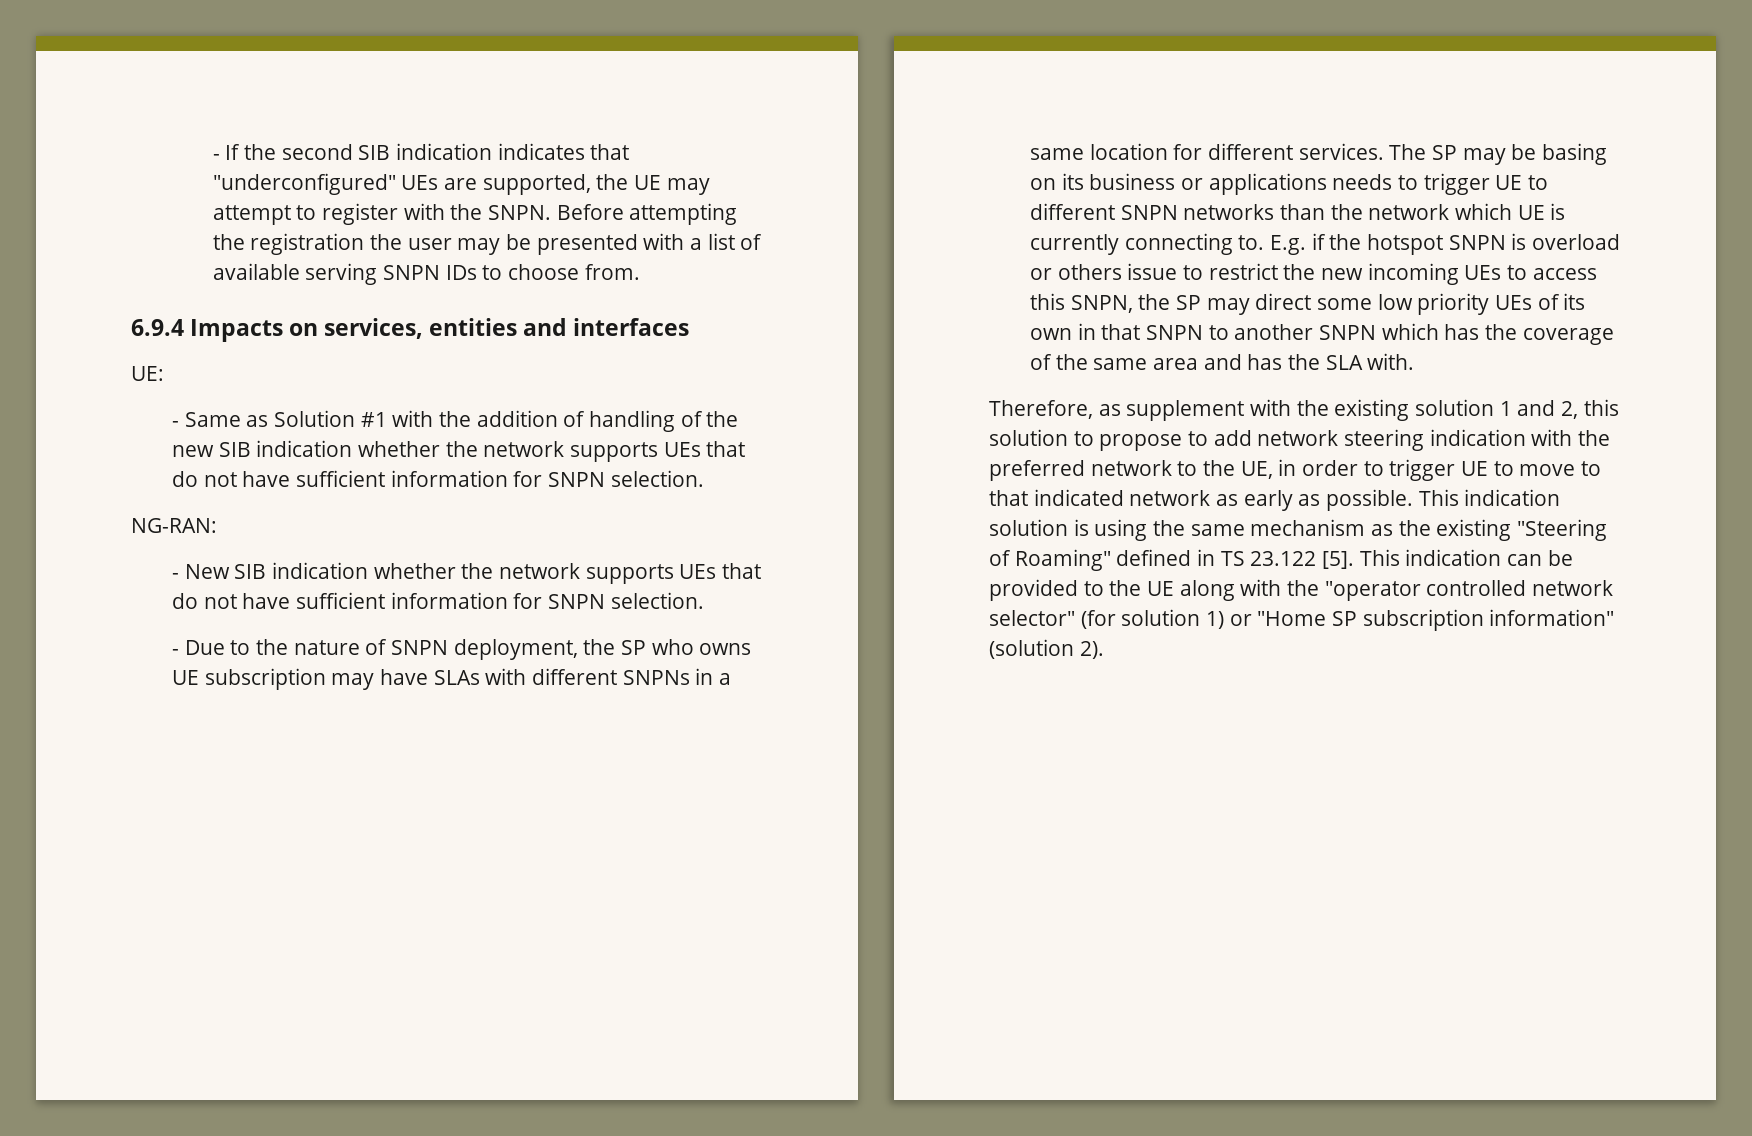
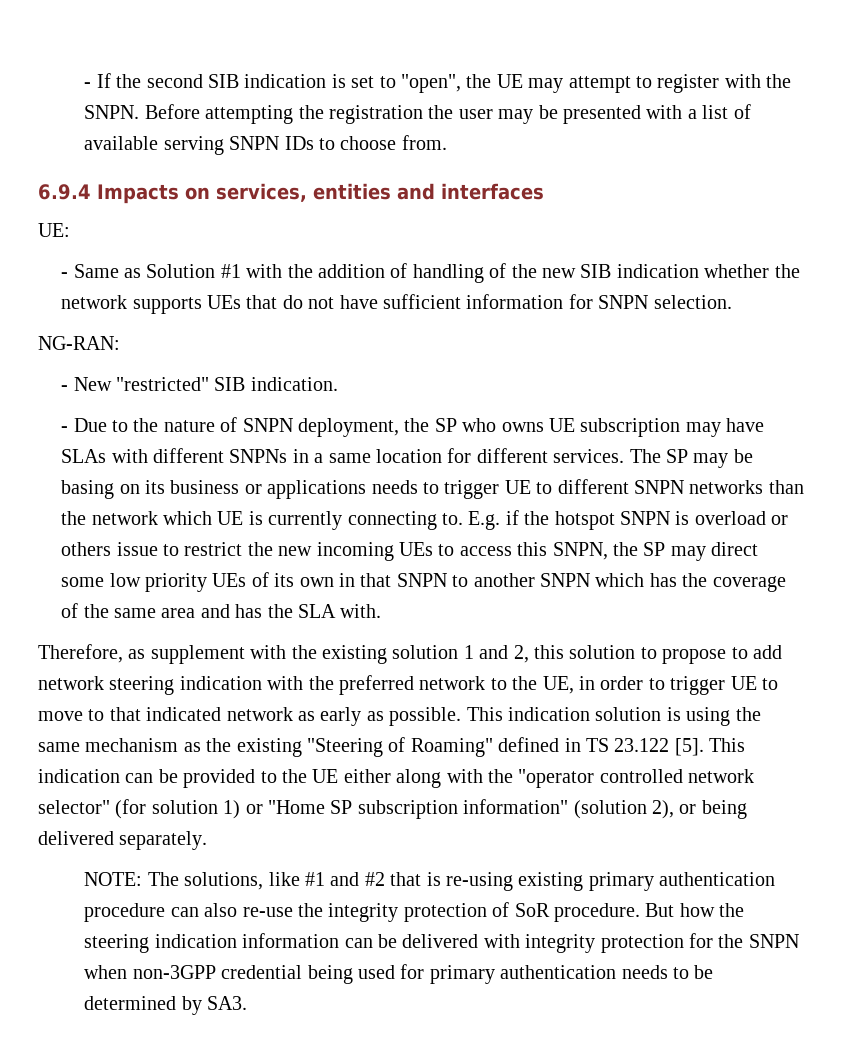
- - If the second SIB indication indicates that "underconfigured" UEs are supported, the UE may attempt to register with the SNPN.
+ - If the second SIB indication is set to "open", the UE may attempt to register with the SNPN.
- - New SIB indication whether the network supports UEs that do not have sufficient information for SNPN selection.
+ - New "restricted" SIB indication.
- This indication can be provided to the UE along with the "operator controlled network selector" (for solution 1) or "Home SP subscription information" (solution 2).
+ This indication can be provided to the UE either along with the "operator controlled network selector" (for solution 1) or "Home SP subscription information" (solution 2), or being delivered separately.
+ NOTE: The solutions, like #1 and #2 that is re-using existing primary authentication procedure can also re-use the integrity protection of SoR procedure. But how the steering indication information can be delivered with integrity protection for the SNPN when non-3GPP credential being used for primary authentication needs to be determined by SA3.

